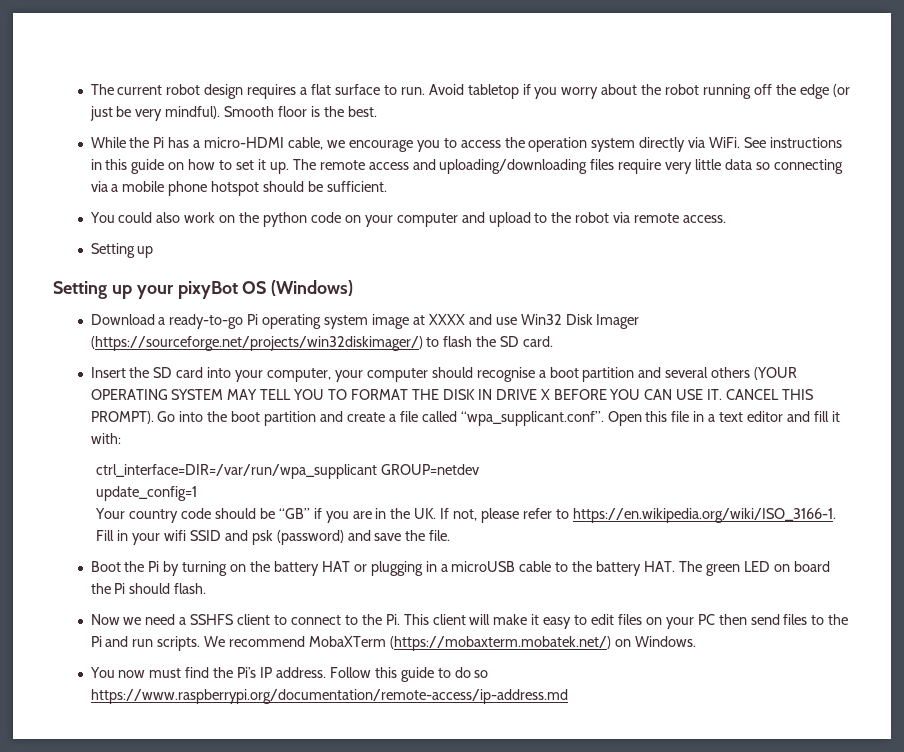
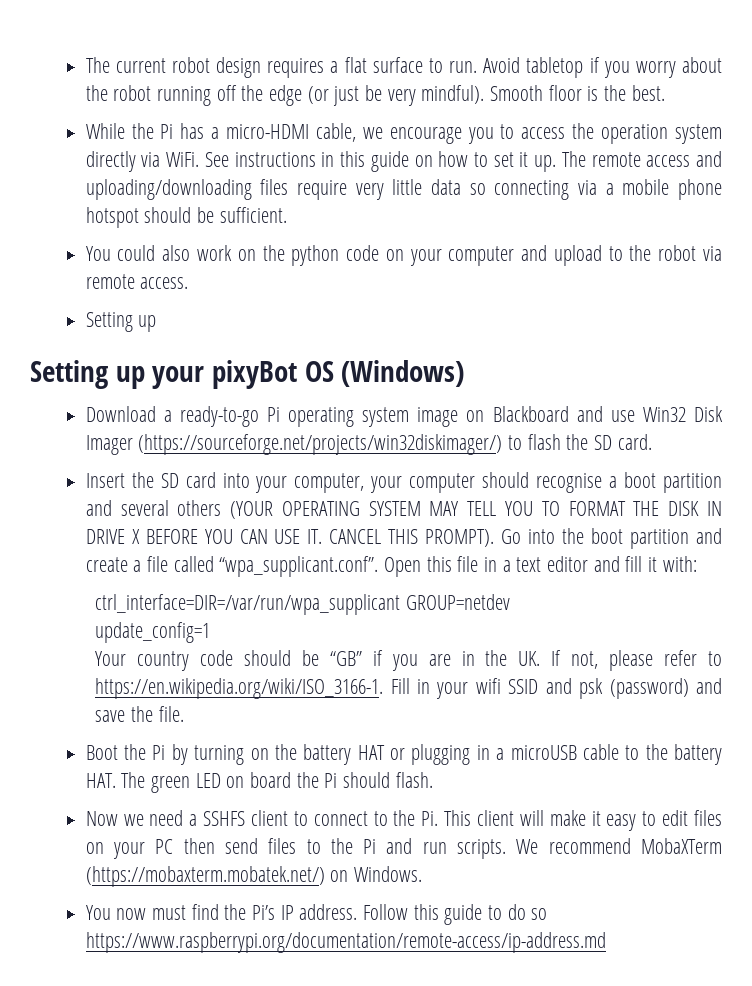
- Download a ready-to-go Pi operating system image at XXXX and use Win32 Disk Imager (https://sourceforge.net/projects/win32diskimager/) to flash the SD card.
+ Download a ready-to-go Pi operating system image on Blackboard and use Win32 Disk Imager (https://sourceforge.net/projects/win32diskimager/) to flash the SD card.

